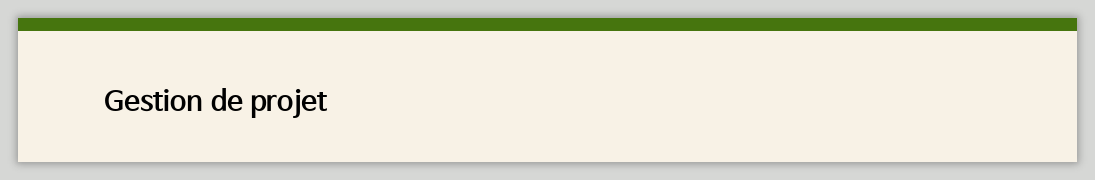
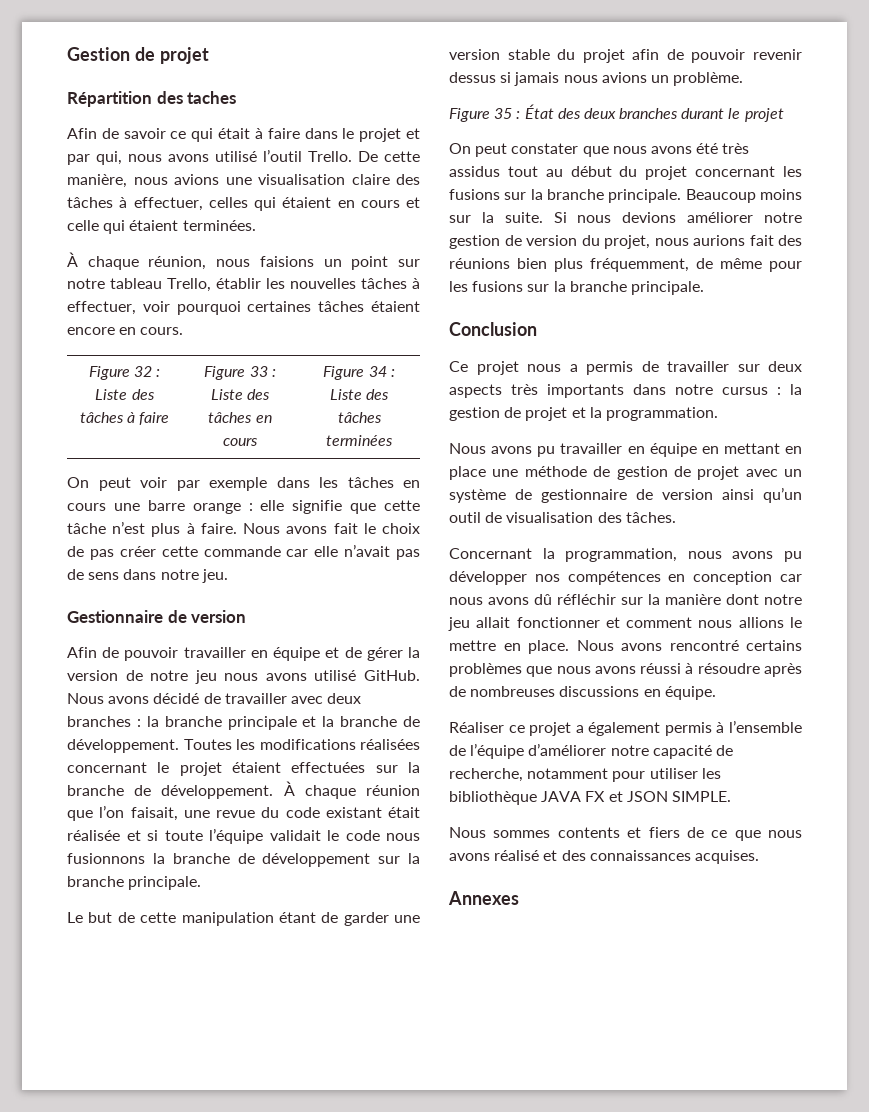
+ Répartition des taches
+ Afin de savoir ce qui était à faire dans le projet et par qui, nous avons utilisé l’outil Trello. De cette manière, nous avions une visualisation claire des tâches à effectuer, celles qui étaient en cours et celle qui étaient terminées.
+ À chaque réunion, nous faisions un point sur notre tableau Trello, établir les nouvelles tâches à effectuer, voir pourquoi certaines tâches étaient encore en cours.
+ Figure 32 : Liste des tâches à faire | Figure 33 : Liste des tâches en cours | Figure 34 : Liste des tâches terminées
+ On peut voir par exemple dans les tâches en cours une barre orange : elle signifie que cette tâche n’est plus à faire. Nous avons fait le choix de pas créer cette commande car elle n’avait pas de sens dans notre jeu.
+ Gestionnaire de version
+ Afin de pouvoir travailler en équipe et de gérer la version de notre jeu nous avons utilisé GitHub. Nous avons décidé de travailler avec deux branches : la branche principale et la branche de développement. Toutes les modifications réalisées concernant le projet étaient effectuées sur la branche de développement. À chaque réunion que l’on faisait, une revue du code existant était réalisée et si toute l’équipe validait le code nous fusionnons la branche de développement sur la branche principale.
+ Le but de cette manipulation étant de garder une version stable du projet afin de pouvoir revenir dessus si jamais nous avions un problème.
+ Figure 35 : État des deux branches durant le projet
+ On peut constater que nous avons été très assidus tout au début du projet concernant les fusions sur la branche principale. Beaucoup moins sur la suite. Si nous devions améliorer notre gestion de version du projet, nous aurions fait des réunions bien plus fréquemment, de même pour les fusions sur la branche principale.
+ Conclusion
+ Ce projet nous a permis de travailler sur deux aspects très importants dans notre cursus : la gestion de projet et la programmation.
+ Nous avons pu travailler en équipe en mettant en place une méthode de gestion de projet avec un système de gestionnaire de version ainsi qu’un outil de visualisation des tâches.
+ Concernant la programmation, nous avons pu développer nos compétences en conception car nous avons dû réfléchir sur la manière dont notre jeu allait fonctionner et comment nous allions le mettre en place. Nous avons rencontré certains problèmes que nous avons réussi à résoudre après de nombreuses discussions en équipe.
+ Réaliser ce projet a également permis à l’ensemble de l’équipe d’améliorer notre capacité de recherche, notamment pour utiliser les bibliothèque JAVA FX et JSON SIMPLE.
+ Nous sommes contents et fiers de ce que nous avons réalisé et des connaissances acquises.
+ Annexes

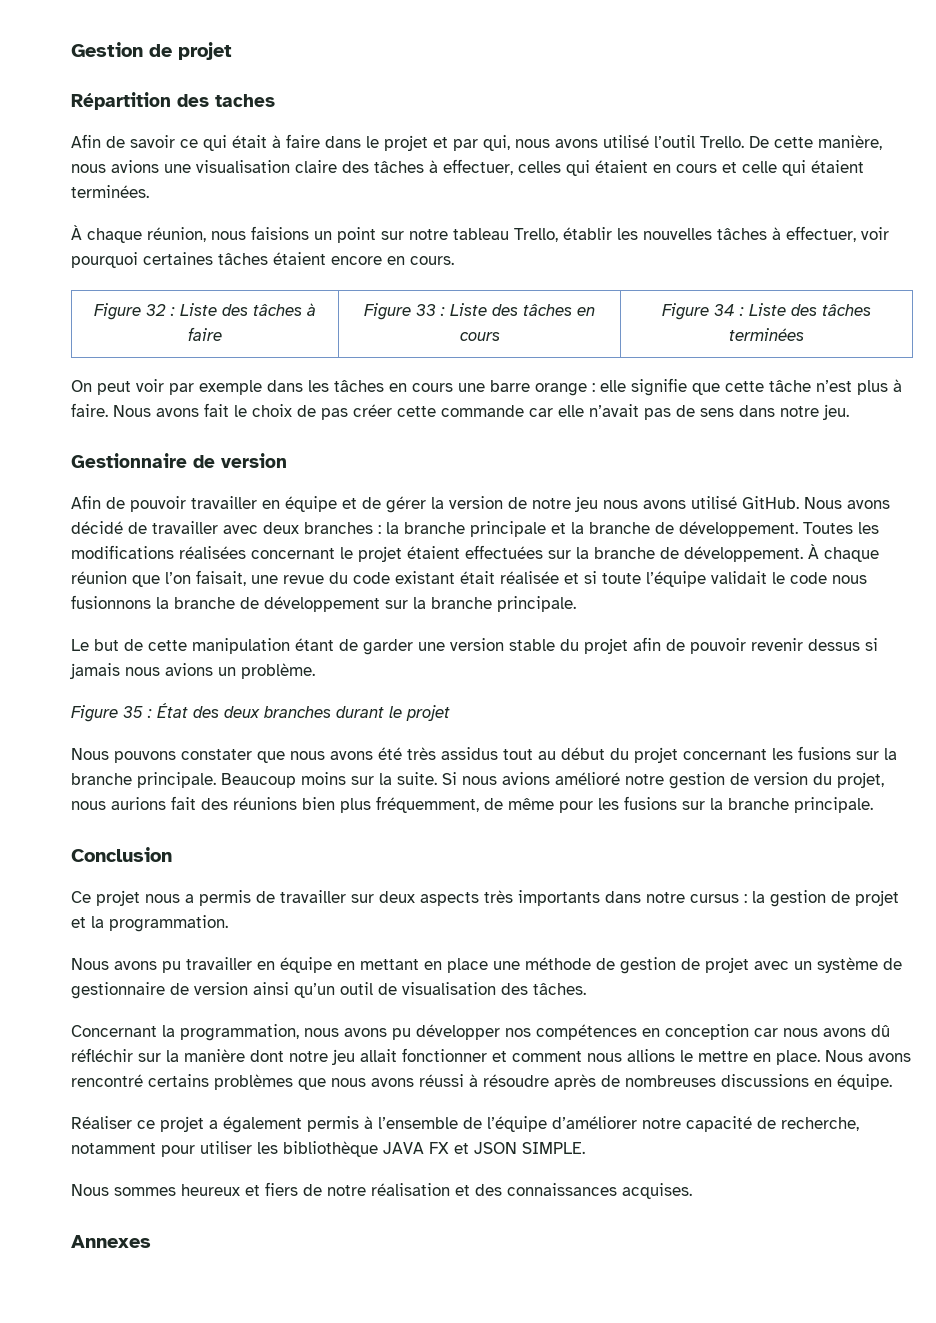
- On peut constater que nous avons été très assidus tout au début du projet concernant les fusions sur la branche principale.
+ Nous pouvons constater que nous avons été très assidus tout au début du projet concernant les fusions sur la branche principale.
- Si nous devions améliorer notre gestion de version du projet, nous aurions fait des réunions bien plus fréquemment, de même pour les fusions sur la branche principale.
+ Si nous avions amélioré notre gestion de version du projet, nous aurions fait des réunions bien plus fréquemment, de même pour les fusions sur la branche principale.
- Nous sommes contents et fiers de ce que nous avons réalisé et des connaissances acquises.
+ Nous sommes heureux et fiers de notre réalisation et des connaissances acquises.

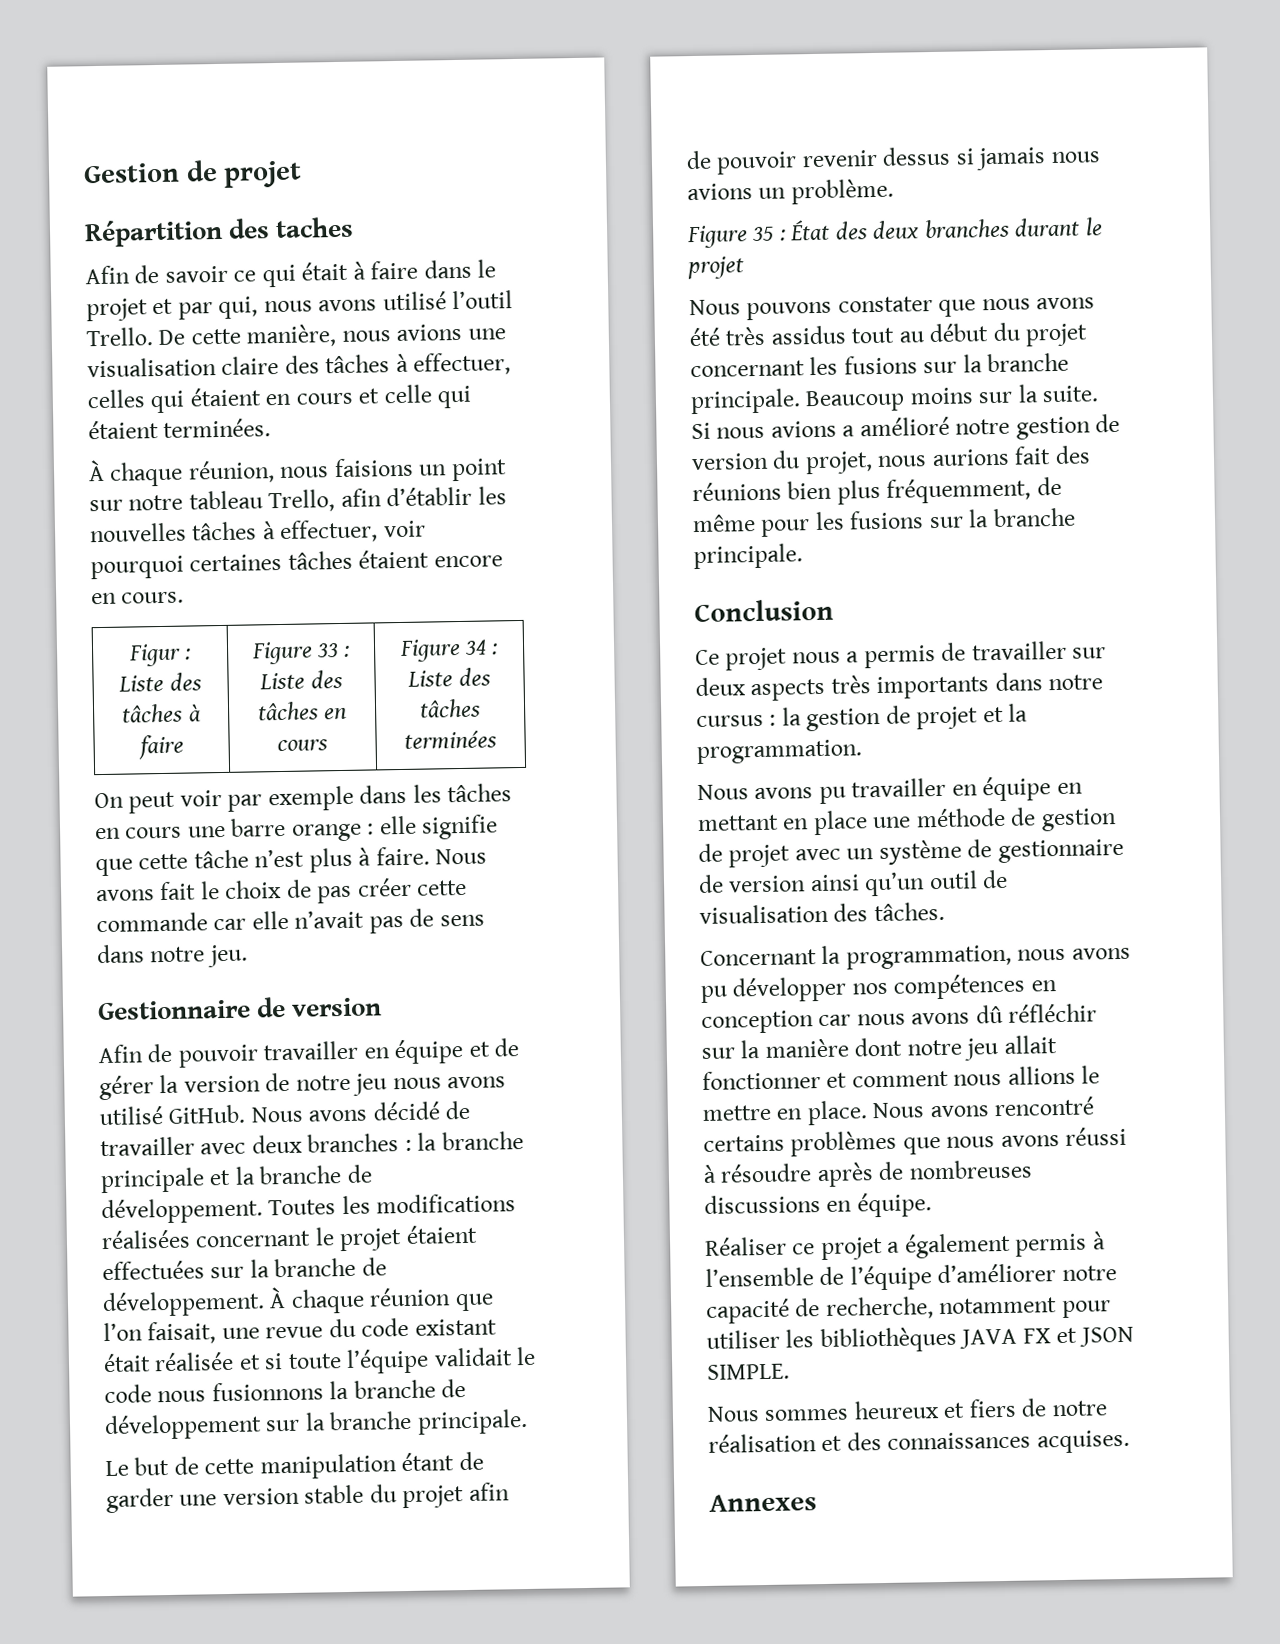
- À chaque réunion, nous faisions un point sur notre tableau Trello, établir les nouvelles tâches à effectuer, voir pourquoi certaines tâches étaient encore en cours.
+ À chaque réunion, nous faisions un point sur notre tableau Trello, afin d’établir les nouvelles tâches à effectuer, voir pourquoi certaines tâches étaient encore en cours.
- Figure 32 : Liste des tâches à faire | Figure 33 : Liste des tâches en cours | Figure 34 : Liste des tâches terminées
+ Figur : Liste des tâches à faire | Figure 33 : Liste des tâches en cours | Figure 34 : Liste des tâches terminées
- Si nous avions amélioré notre gestion de version du projet, nous aurions fait des réunions bien plus fréquemment, de même pour les fusions sur la branche principale.
+ Si nous avions a amélioré notre gestion de version du projet, nous aurions fait des réunions bien plus fréquemment, de même pour les fusions sur la branche principale.
- Réaliser ce projet a également permis à l’ensemble de l’équipe d’améliorer notre capacité de recherche, notamment pour utiliser les bibliothèque JAVA FX et JSON SIMPLE.
+ Réaliser ce projet a également permis à l’ensemble de l’équipe d’améliorer notre capacité de recherche, notamment pour utiliser les bibliothèques JAVA FX et JSON SIMPLE.

